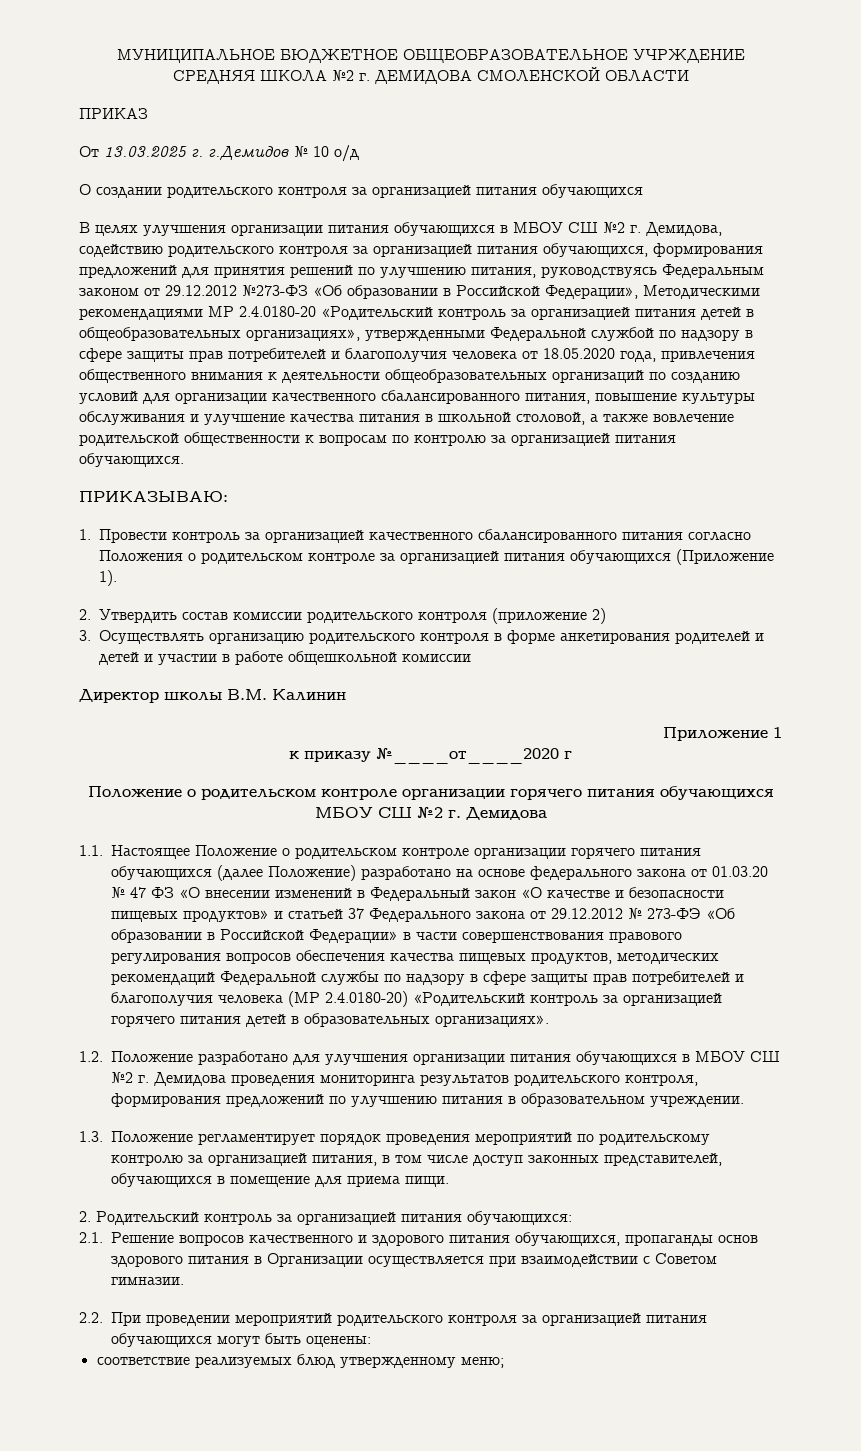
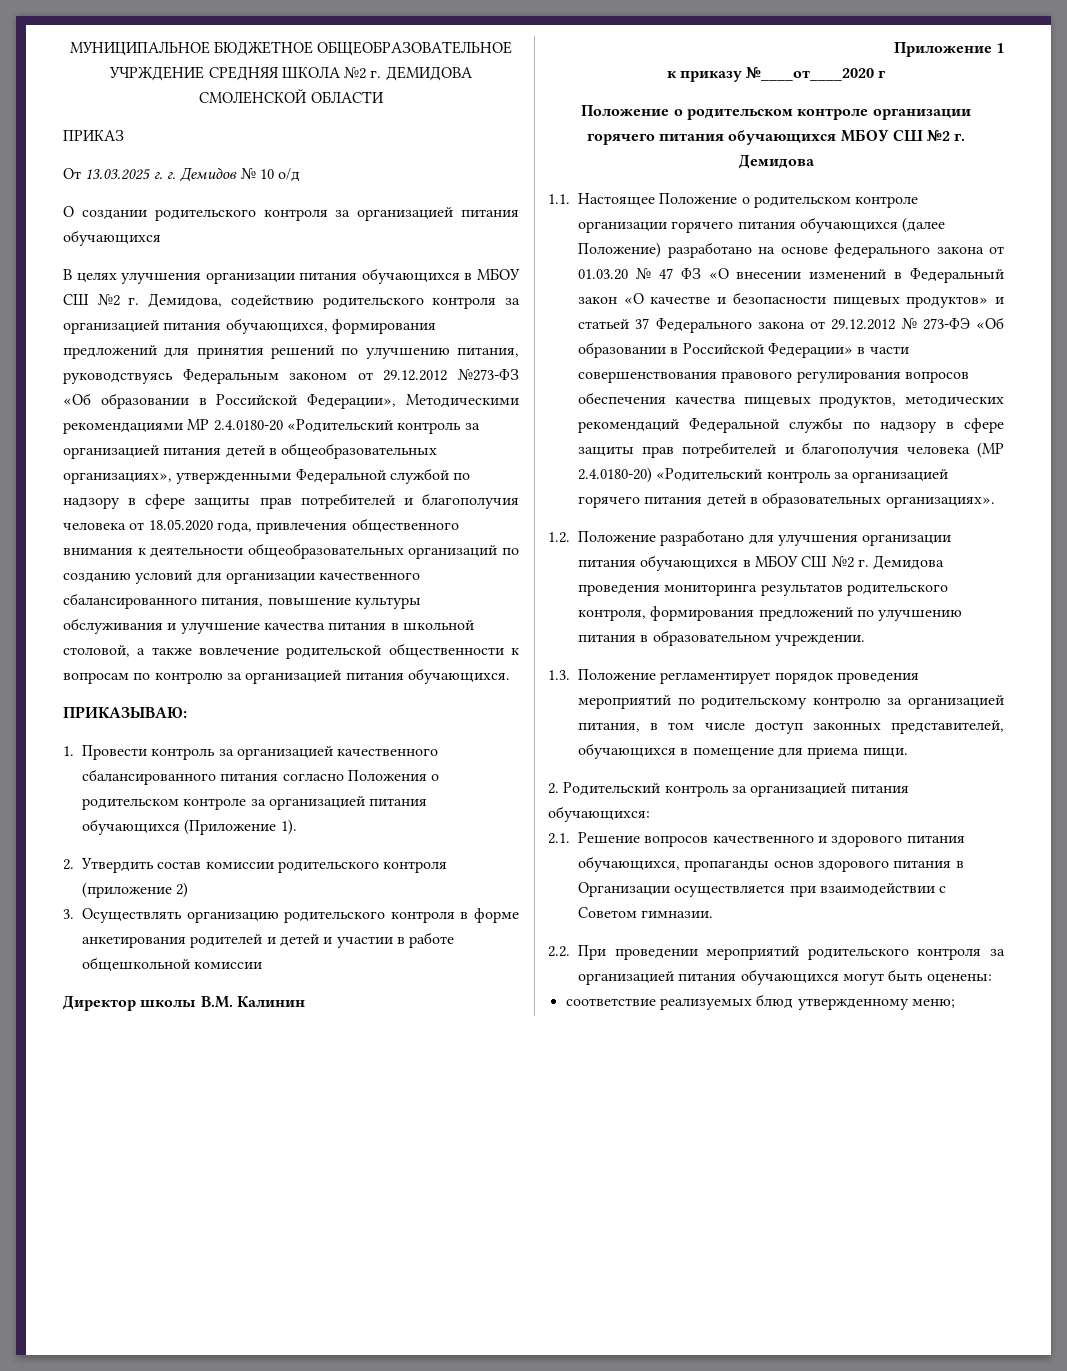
- От 13.03.2025 г. г.Демидов № 10 о/д
+ От 13.03.2025 г. г. Демидов № 10 о/д

